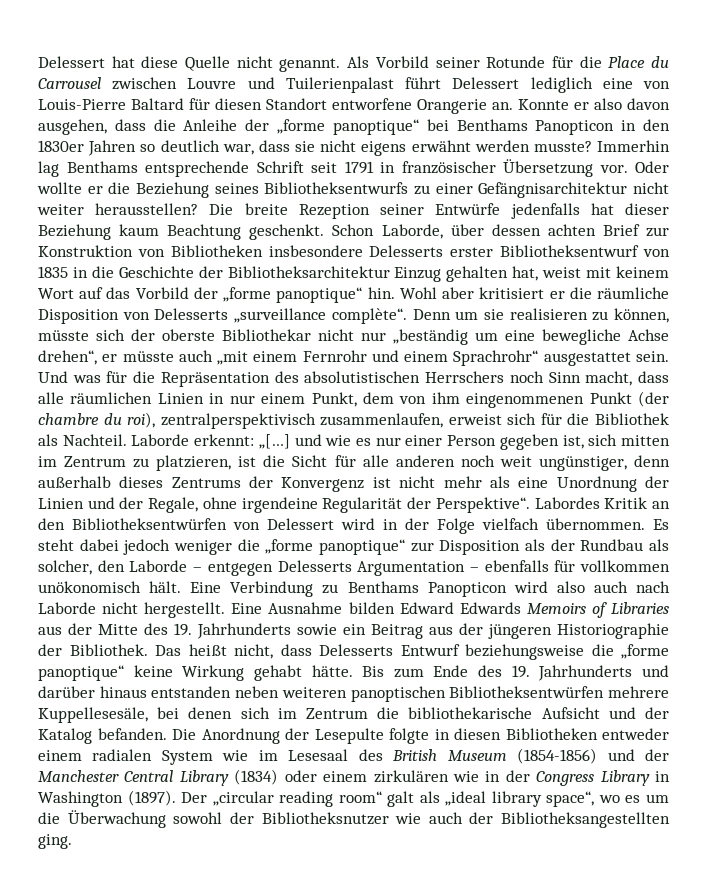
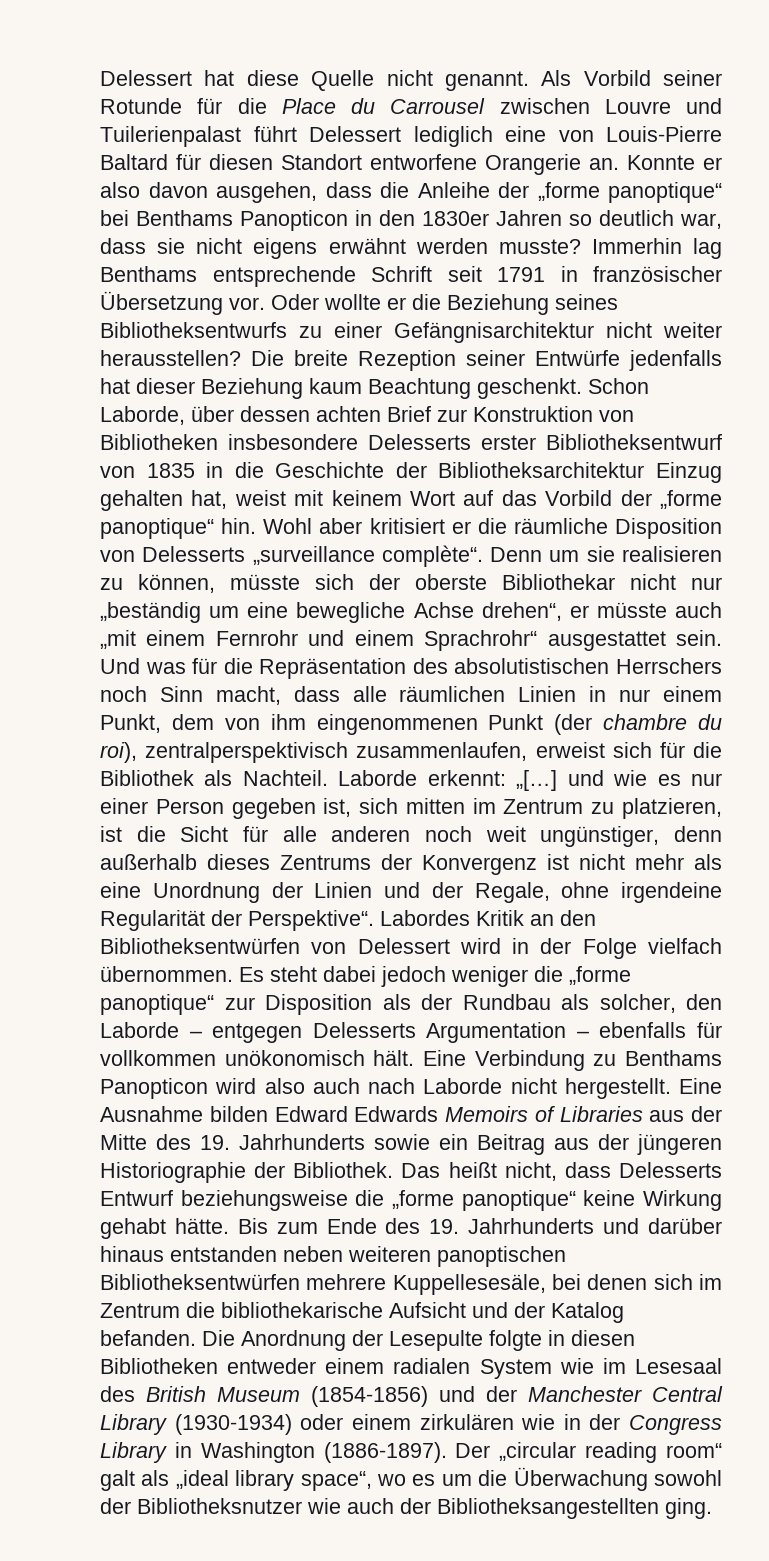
- Die Anordnung der Lesepulte folgte in diesen Bibliotheken entweder einem radialen System wie im Lesesaal des British Museum (1854-1856) und der Manchester Central Library (1834) oder einem zirkulären wie in der Congress Library in Washington (1897).
+ Die Anordnung der Lesepulte folgte in diesen Bibliotheken entweder einem radialen System wie im Lesesaal des British Museum (1854-1856) und der Manchester Central Library (1930-1934) oder einem zirkulären wie in der Congress Library in Washington (1886-1897).

